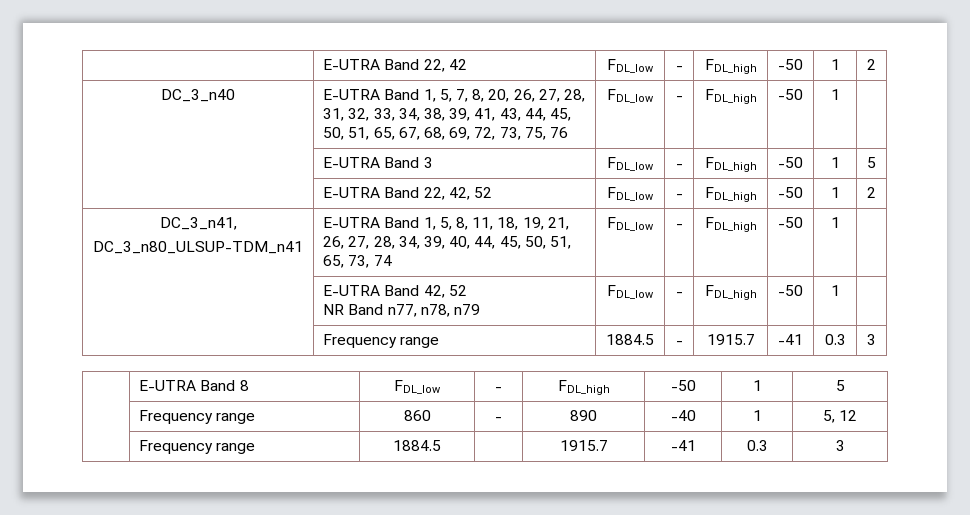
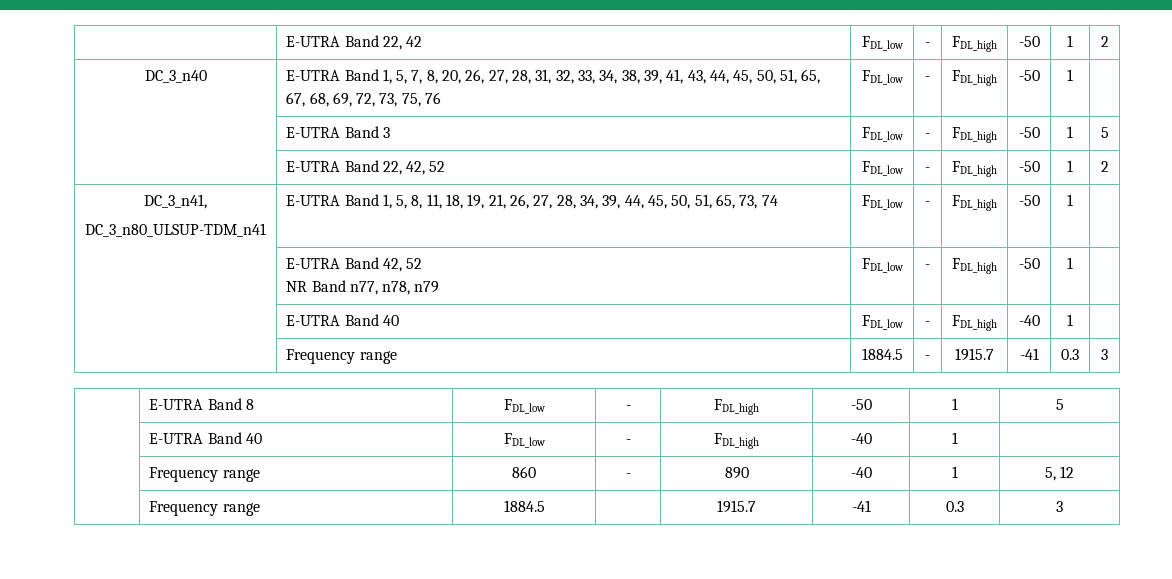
  DC_3_n41,
- DC_3_n80_ULSUP-TDM_n41 | E-UTRA Band 1, 5, 8, 11, 18, 19, 21, 26, 27, 28, 34, 39, 40, 44, 45, 50, 51, 65, 73, 74 | FDL_low | - | FDL_high | -50 | 1 |
+ DC_3_n80_ULSUP-TDM_n41 | E-UTRA Band 1, 5, 8, 11, 18, 19, 21, 26, 27, 28, 34, 39, 44, 45, 50, 51, 65, 73, 74 | FDL_low | - | FDL_high | -50 | 1 |
  | E-UTRA Band 42, 52
  NR Band n77, n78, n79 | FDL_low | - | FDL_high | -50 | 1 |
+ | E-UTRA Band 40 | FDL_low | - | FDL_high | -40 | 1 |
  | E-UTRA Band 8 | FDL_low | - | FDL_high | -50 | 1 | 5
+ | E-UTRA Band 40 | FDL_low | - | FDL_high | -40 | 1 |

